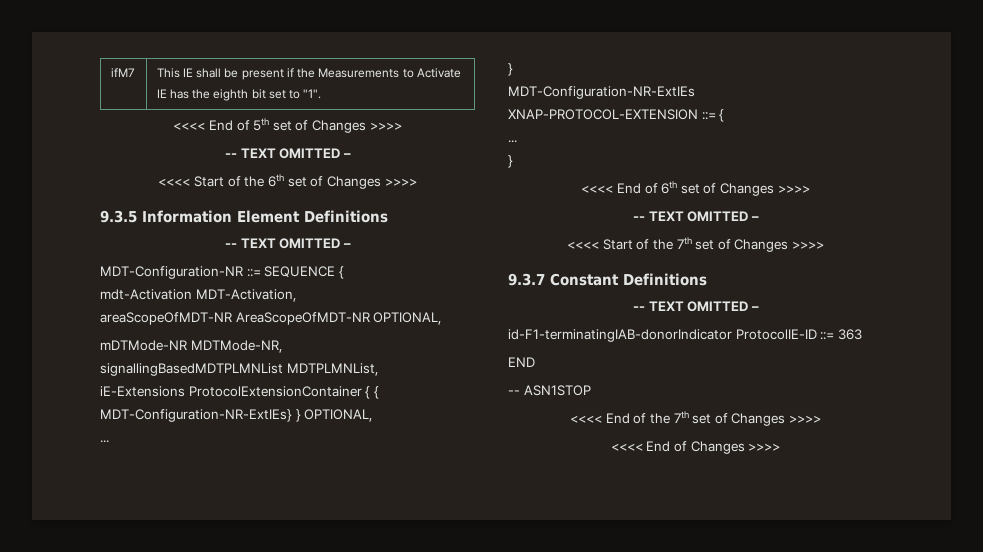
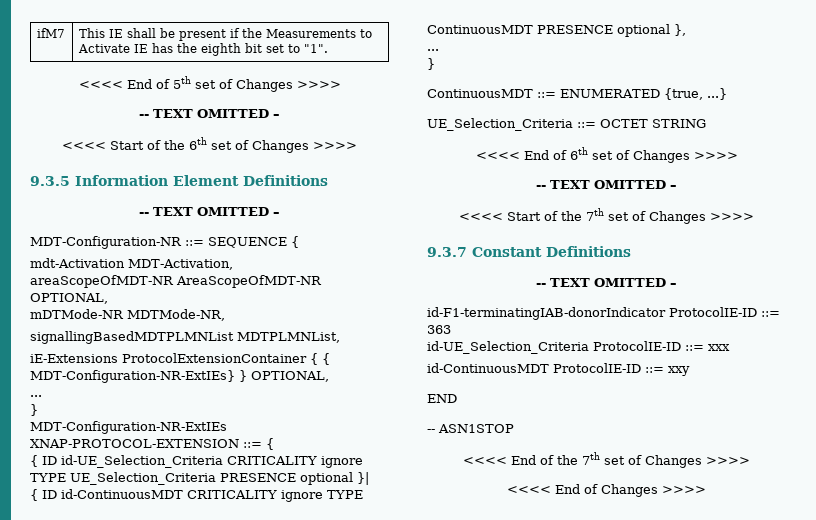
  MDT-Configuration-NR-ExtIEs XNAP-PROTOCOL-EXTENSION ::= {
+ { ID id-UE_Selection_Criteria CRITICALITY ignore TYPE UE_Selection_Criteria PRESENCE optional }|
+ { ID id-ContinuousMDT CRITICALITY ignore TYPE ContinuousMDT PRESENCE optional },
  ...
  }
+ ContinuousMDT ::= ENUMERATED {true, ...}
+ UE_Selection_Criteria ::= OCTET STRING
+ id-UE_Selection_Criteria ProtocolIE-ID ::= xxx
+ id-ContinuousMDT ProtocolIE-ID ::= xxy

